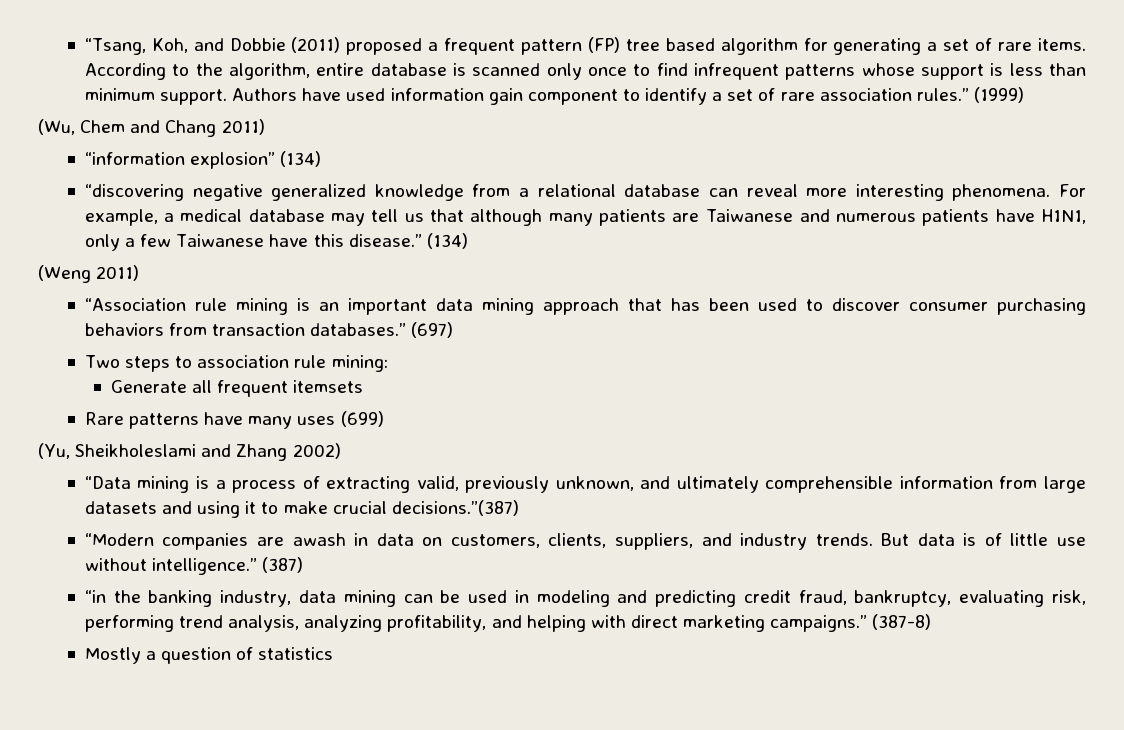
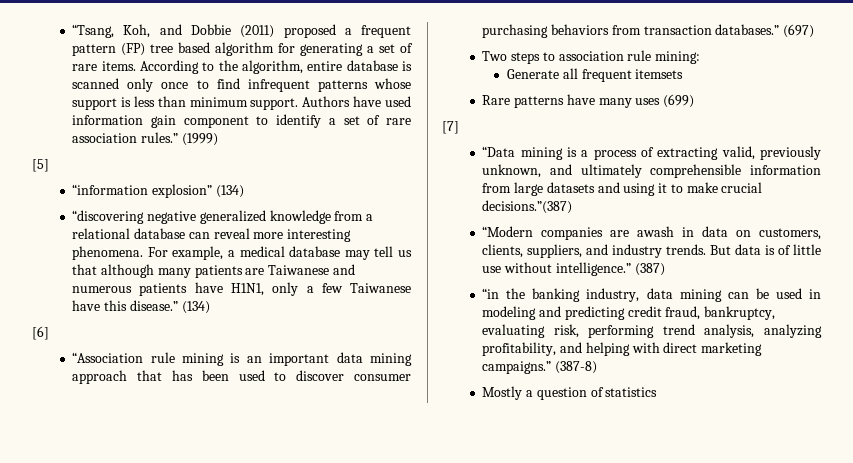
- (Wu, Chem and Chang 2011)
+ [5]
- (Weng 2011)
+ [6]
- (Yu, Sheikholeslami and Zhang 2002)
+ [7]

